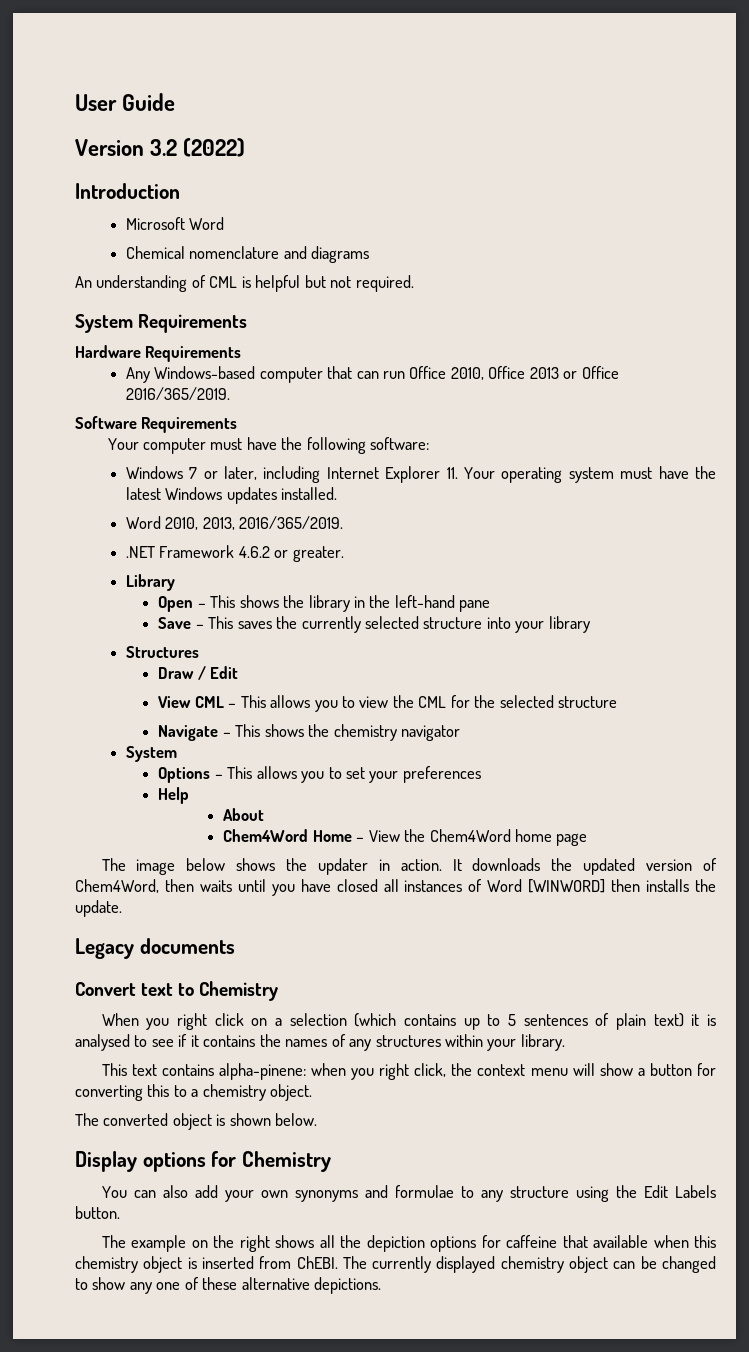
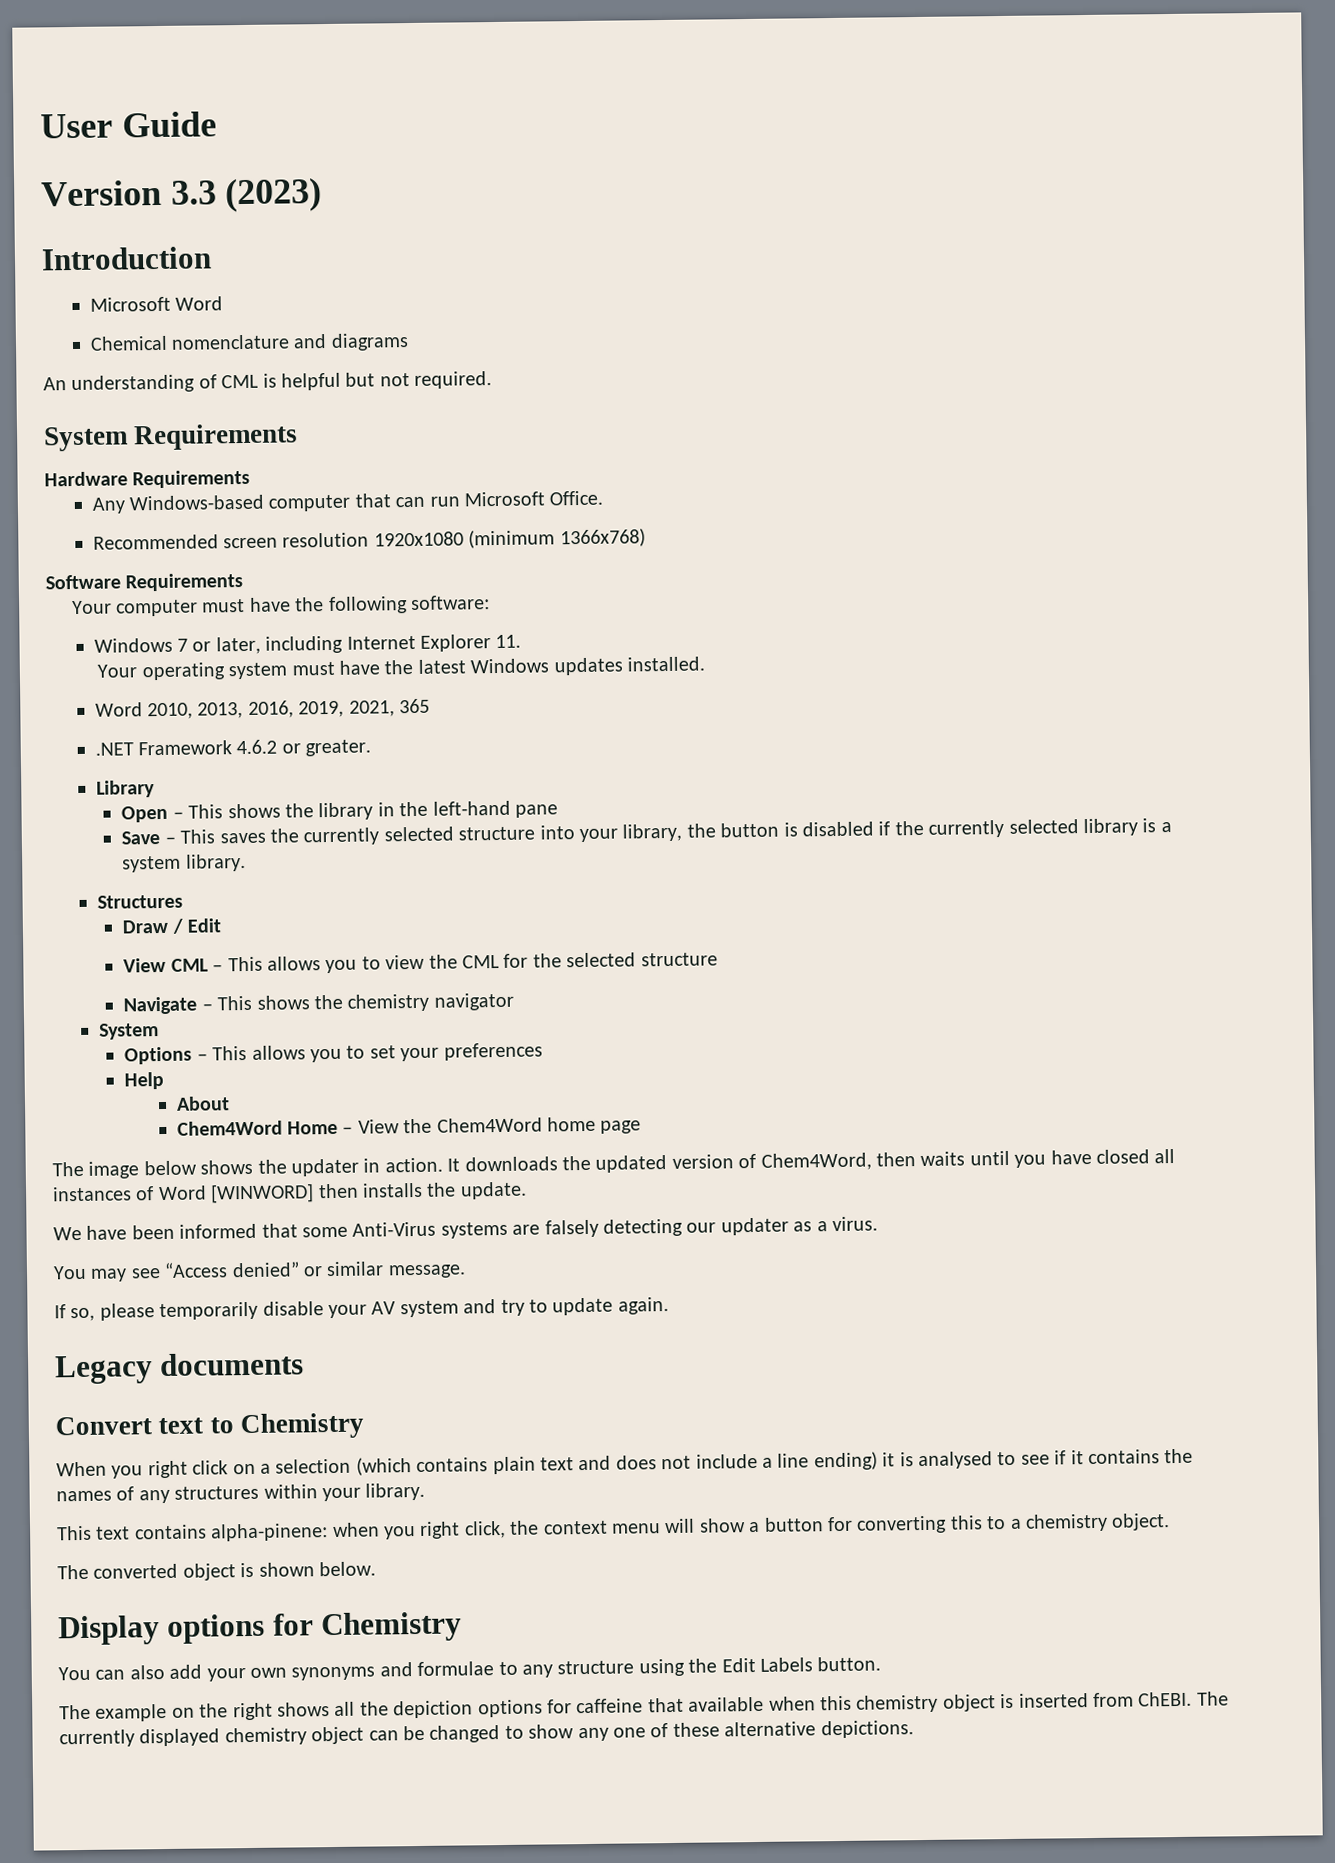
- Version 3.2 (2022)
+ Version 3.3 (2023)
- Any Windows-based computer that can run Office 2010, Office 2013 or Office 2016/365/2019.
+ Any Windows-based computer that can run Microsoft Office.
+ Recommended screen resolution 1920x1080 (minimum 1366x768)
- Windows 7 or later, including Internet Explorer 11. Your operating system must have the latest Windows updates installed.
+ Windows 7 or later, including Internet Explorer 11.
+ Your operating system must have the latest Windows updates installed.
- Word 2010, 2013, 2016/365/2019.
+ Word 2010, 2013, 2016, 2019, 2021, 365
- Save – This saves the currently selected structure into your library
+ Save – This saves the currently selected structure into your library, the button is disabled if the currently selected library is a system library.
+ We have been informed that some Anti-Virus systems are falsely detecting our updater as a virus.
+ You may see “Access denied” or similar message.
+ If so, please temporarily disable your AV system and try to update again.
- When you right click on a selection (which contains up to 5 sentences of plain text) it is analysed to see if it contains the names of any structures within your library.
+ When you right click on a selection (which contains plain text and does not include a line ending) it is analysed to see if it contains the names of any structures within your library.

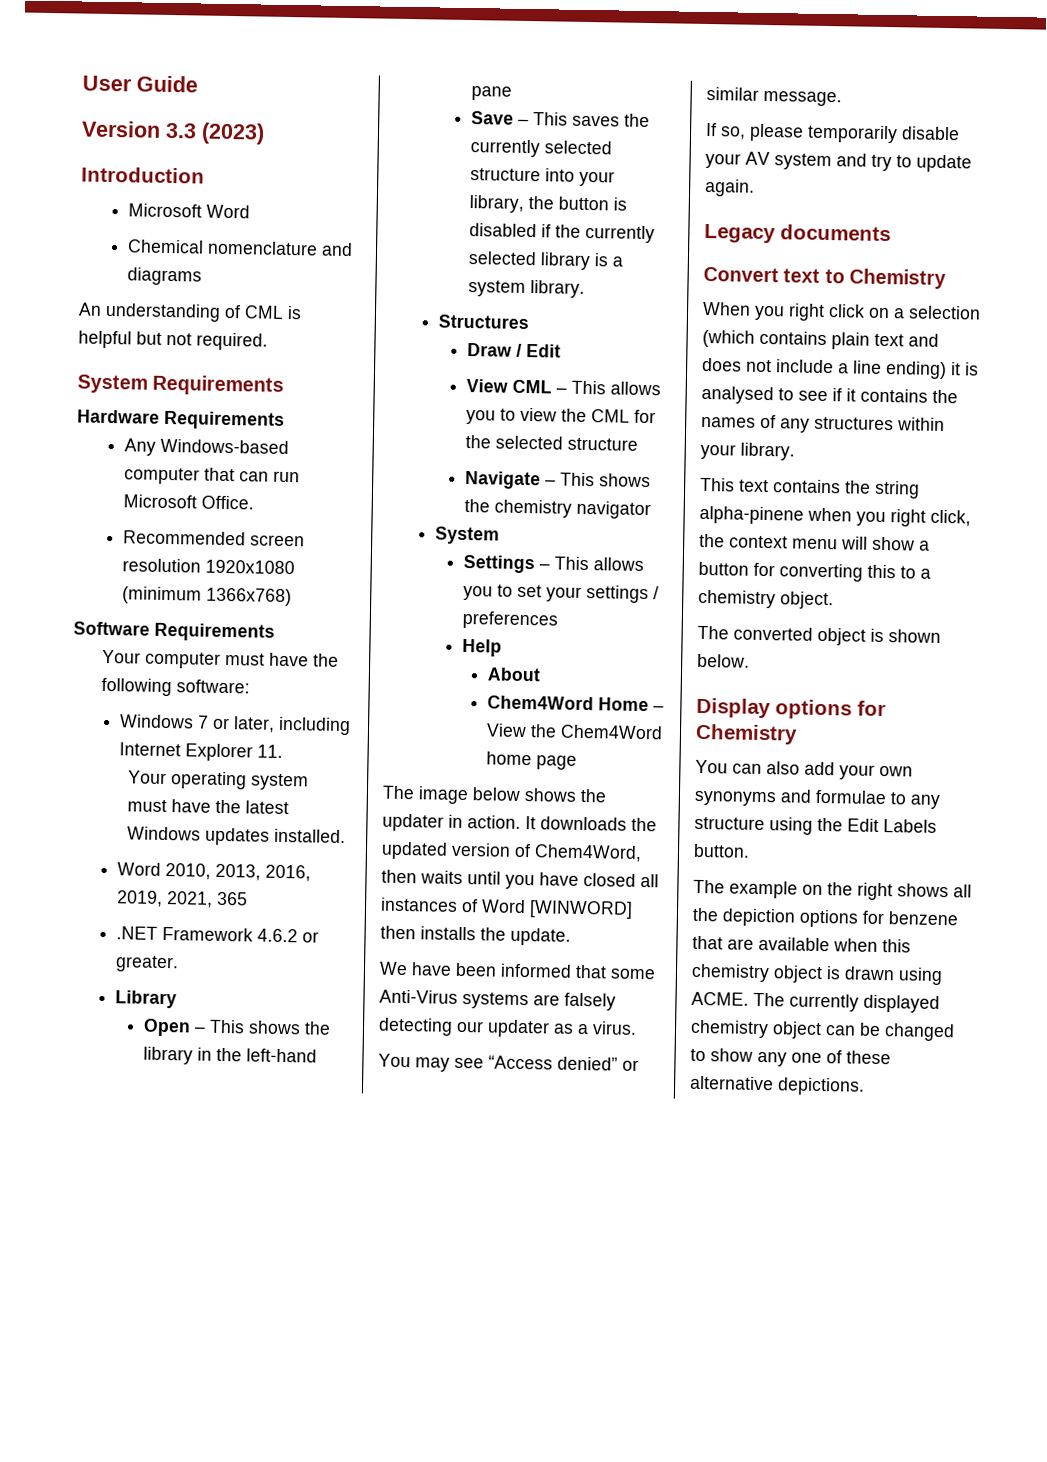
- Options – This allows you to set your preferences
+ Settings – This allows you to set your settings / preferences
- This text contains alpha-pinene: when you right click, the context menu will show a button for converting this to a chemistry object.
+ This text contains the string alpha-pinene when you right click, the context menu will show a button for converting this to a chemistry object.
- The example on the right shows all the depiction options for caffeine that available when this chemistry object is inserted from ChEBI.
+ The example on the right shows all the depiction options for benzene that are available when this chemistry object is drawn using ACME.

